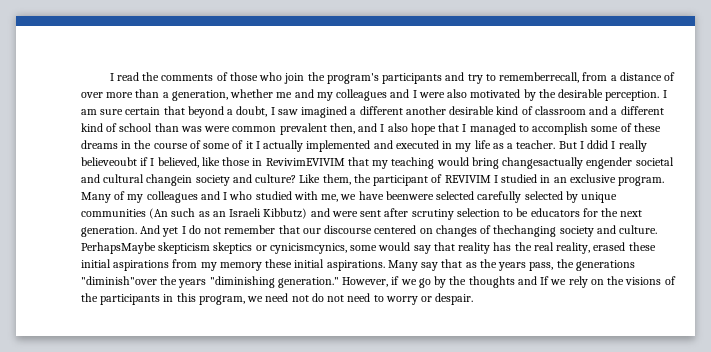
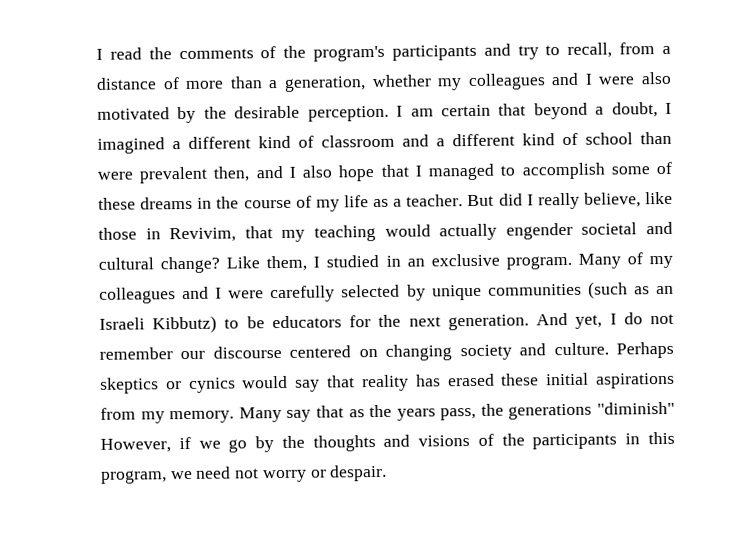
- I read the comments of those who join the program's participants and try to rememberrecall, from a distance of over more than a generation, whether me and my colleagues and I were also motivated by the desirable perception.
+ I read the comments of the program's participants and try to recall, from a distance of more than a generation, whether my colleagues and I were also motivated by the desirable perception.
- I am sure certain that beyond a doubt, I saw imagined a different another desirable kind of classroom and a different kind of school than was were common prevalent then, and I also hope that I managed to accomplish some of these dreams in the course of some of it I actually implemented and executed in my life as a teacher.
+ I am certain that beyond a doubt, I imagined a different kind of classroom and a different kind of school than were prevalent then, and I also hope that I managed to accomplish some of these dreams in the course of my life as a teacher.
- But I ddid I really believeoubt if I believed, like those in RevivimEVIVIM that my teaching would bring changesactually engender societal and cultural changein society and culture? Like them, the participant of REVIVIM I studied in an exclusive program.
+ But did I really believe, like those in Revivim, that my teaching would actually engender societal and cultural change? Like them, I studied in an exclusive program.
- Many of my colleagues and I who studied with me, we have beenwere selected carefully selected by unique communities (An such as an Israeli Kibbutz) and were sent after scrutiny selection to be educators for the next generation.
+ Many of my colleagues and I were carefully selected by unique communities (such as an Israeli Kibbutz) to be educators for the next generation.
- And yet I do not remember that our discourse centered on changes of thechanging society and culture. PerhapsMaybe skepticism skeptics or cynicismcynics, some would say that reality has the real reality, erased these initial aspirations from my memory these initial aspirations.
+ And yet, I do not remember our discourse centered on changing society and culture. Perhaps skeptics or cynics would say that reality has erased these initial aspirations from my memory.
- Many say that as the years pass, the generations "diminish"over the years "diminishing generation." However, if we go by the thoughts and If we rely on the visions of the participants in this program, we need not do not need to worry or despair.
+ Many say that as the years pass, the generations "diminish" However, if we go by the thoughts and visions of the participants in this program, we need not worry or despair.

